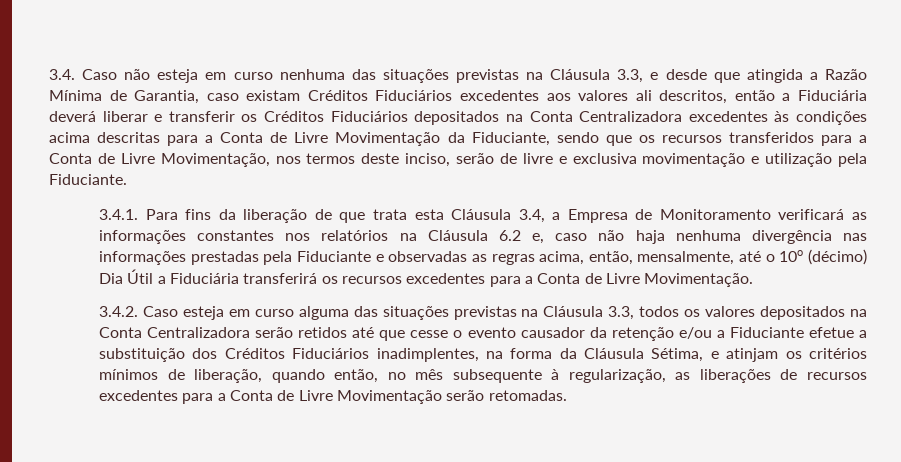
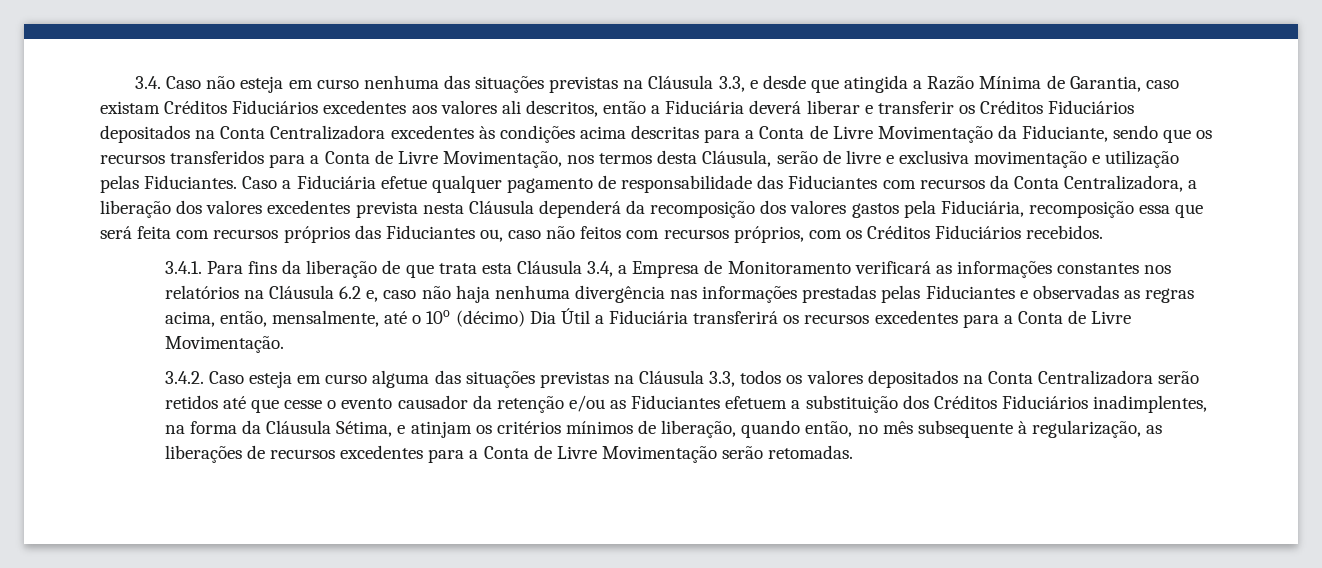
- 3.4. Caso não esteja em curso nenhuma das situações previstas na Cláusula 3.3, e desde que atingida a Razão Mínima de Garantia, caso existam Créditos Fiduciários excedentes aos valores ali descritos, então a Fiduciária deverá liberar e transferir os Créditos Fiduciários depositados na Conta Centralizadora excedentes às condições acima descritas para a Conta de Livre Movimentação da Fiduciante, sendo que os recursos transferidos para a Conta de Livre Movimentação, nos termos deste inciso, serão de livre e exclusiva movimentação e utilização pela Fiduciante.
+ 3.4. Caso não esteja em curso nenhuma das situações previstas na Cláusula 3.3, e desde que atingida a Razão Mínima de Garantia, caso existam Créditos Fiduciários excedentes aos valores ali descritos, então a Fiduciária deverá liberar e transferir os Créditos Fiduciários depositados na Conta Centralizadora excedentes às condições acima descritas para a Conta de Livre Movimentação da Fiduciante, sendo que os recursos transferidos para a Conta de Livre Movimentação, nos termos desta Cláusula, serão de livre e exclusiva movimentação e utilização pelas Fiduciantes. Caso a Fiduciária efetue qualquer pagamento de responsabilidade das Fiduciantes com recursos da Conta Centralizadora, a liberação dos valores excedentes prevista nesta Cláusula dependerá da recomposição dos valores gastos pela Fiduciária, recomposição essa que será feita com recursos próprios das Fiduciantes ou, caso não feitos com recursos próprios, com os Créditos Fiduciários recebidos.
- 3.4.1. Para fins da liberação de que trata esta Cláusula 3.4, a Empresa de Monitoramento verificará as informações constantes nos relatórios na Cláusula 6.2 e, caso não haja nenhuma divergência nas informações prestadas pela Fiduciante e observadas as regras acima, então, mensalmente, até o 10o (décimo) Dia Útil a Fiduciária transferirá os recursos excedentes para a Conta de Livre Movimentação.
+ 3.4.1. Para fins da liberação de que trata esta Cláusula 3.4, a Empresa de Monitoramento verificará as informações constantes nos relatórios na Cláusula 6.2 e, caso não haja nenhuma divergência nas informações prestadas pelas Fiduciantes e observadas as regras acima, então, mensalmente, até o 10o (décimo) Dia Útil a Fiduciária transferirá os recursos excedentes para a Conta de Livre Movimentação.
- 3.4.2. Caso esteja em curso alguma das situações previstas na Cláusula 3.3, todos os valores depositados na Conta Centralizadora serão retidos até que cesse o evento causador da retenção e/ou a Fiduciante efetue a substituição dos Créditos Fiduciários inadimplentes, na forma da Cláusula Sétima, e atinjam os critérios mínimos de liberação, quando então, no mês subsequente à regularização, as liberações de recursos excedentes para a Conta de Livre Movimentação serão retomadas.
+ 3.4.2. Caso esteja em curso alguma das situações previstas na Cláusula 3.3, todos os valores depositados na Conta Centralizadora serão retidos até que cesse o evento causador da retenção e/ou as Fiduciantes efetuem a substituição dos Créditos Fiduciários inadimplentes, na forma da Cláusula Sétima, e atinjam os critérios mínimos de liberação, quando então, no mês subsequente à regularização, as liberações de recursos excedentes para a Conta de Livre Movimentação serão retomadas.

